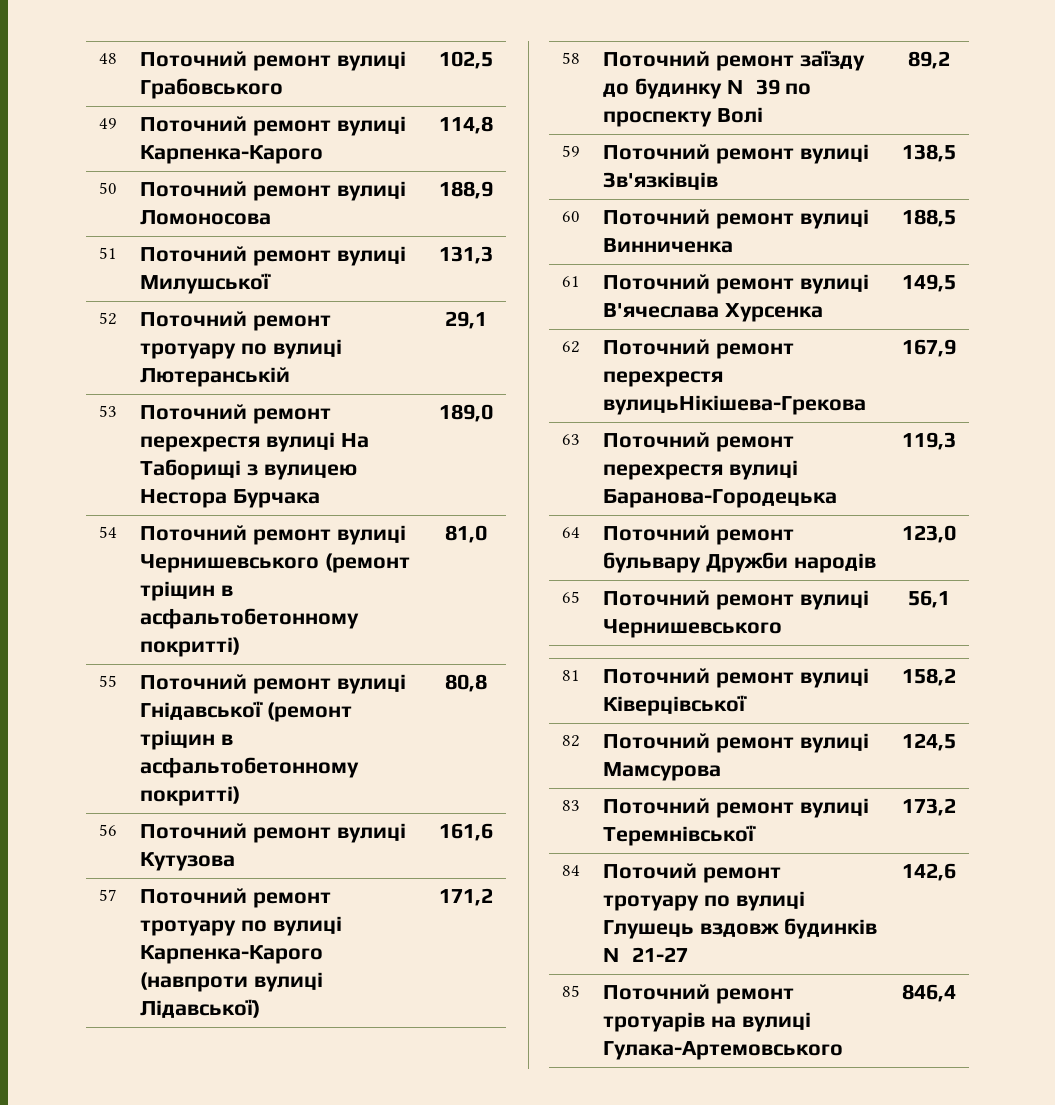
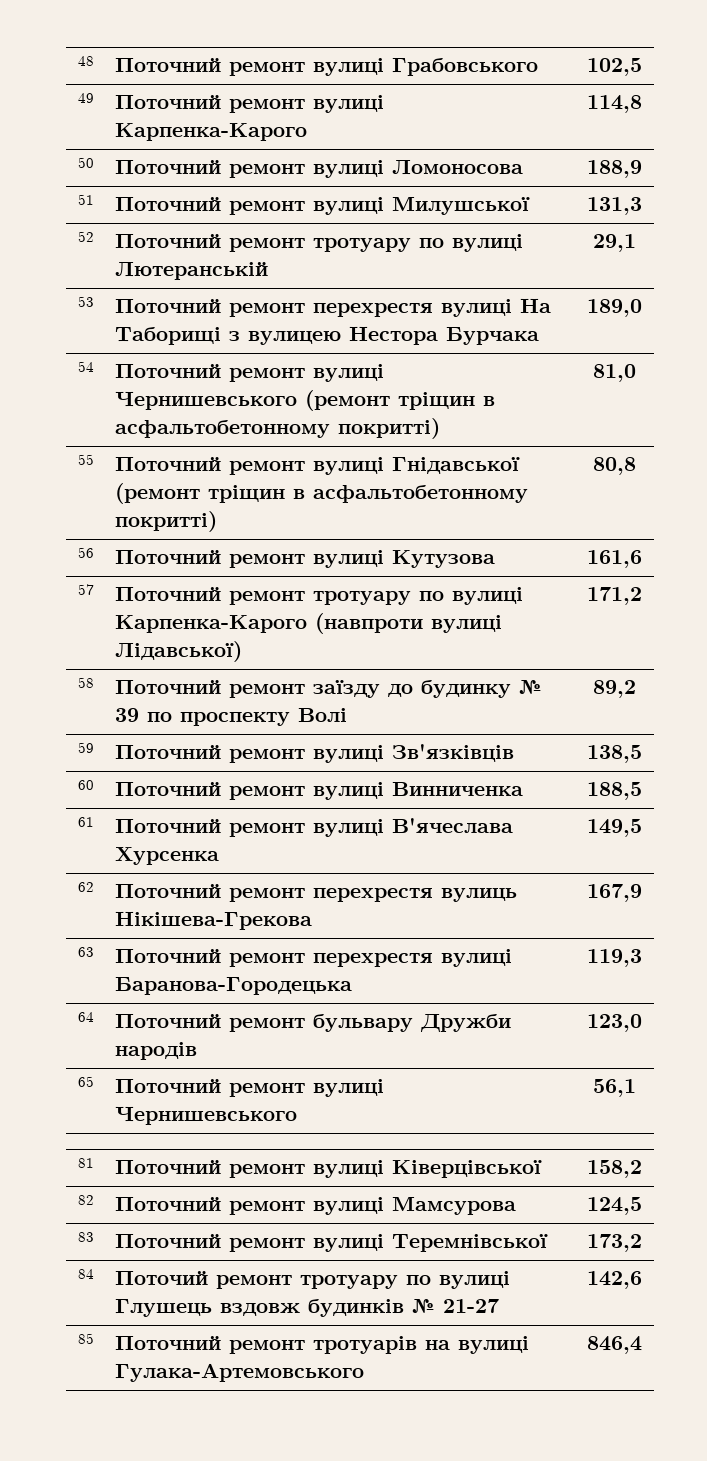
- 58 | Поточний ремонт заїзду до будинку №39 по проспекту Волі | 89,2
+ 58 | Поточний ремонт заїзду до будинку № 39 по проспекту Волі | 89,2
- 62 | Поточний ремонт перехрестя вулицьНікішева-Грекова | 167,9
+ 62 | Поточний ремонт перехрестя вулиць Нікішева-Грекова | 167,9
- 84 | Поточий ремонт тротуару по вулиці Глушець вздовж будинків №21-27 | 142,6
+ 84 | Поточий ремонт тротуару по вулиці Глушець вздовж будинків № 21-27 | 142,6

